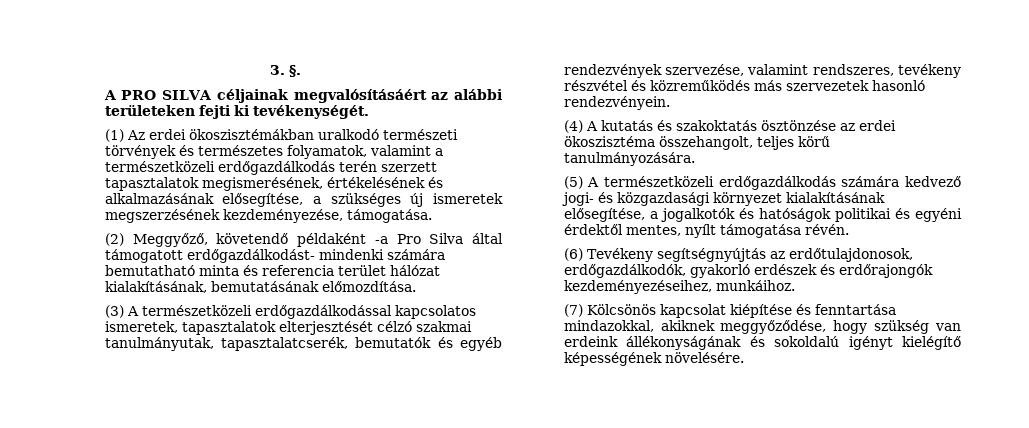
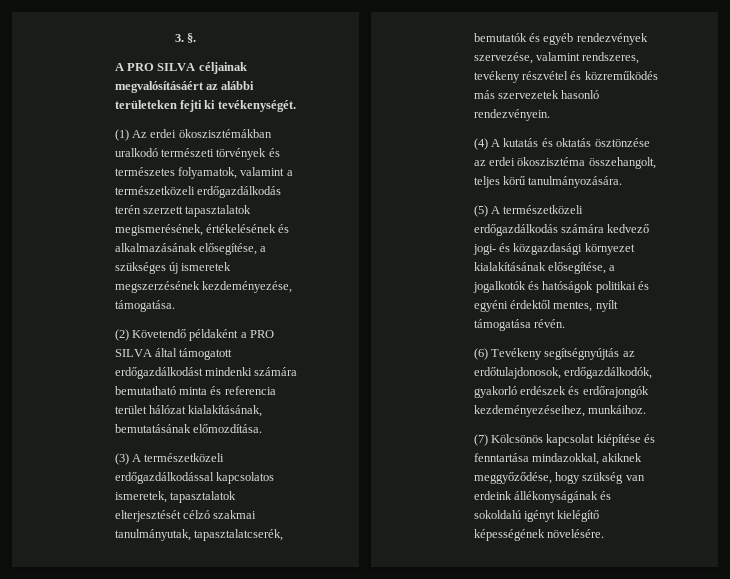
- (2) Meggyőző, követendő példaként -a Pro Silva által támogatott erdőgazdálkodást- mindenki számára bemutatható minta és referencia terület hálózat kialakításának, bemutatásának előmozdítása.
+ (2) Követendő példaként a PRO SILVA által támogatott erdőgazdálkodást mindenki számára bemutatható minta és referencia terület hálózat kialakításának, bemutatásának előmozdítása.
- (4) A kutatás és szakoktatás ösztönzése az erdei ökoszisztéma összehangolt, teljes körű tanulmányozására.
+ (4) A kutatás és oktatás ösztönzése az erdei ökoszisztéma összehangolt, teljes körű tanulmányozására.

